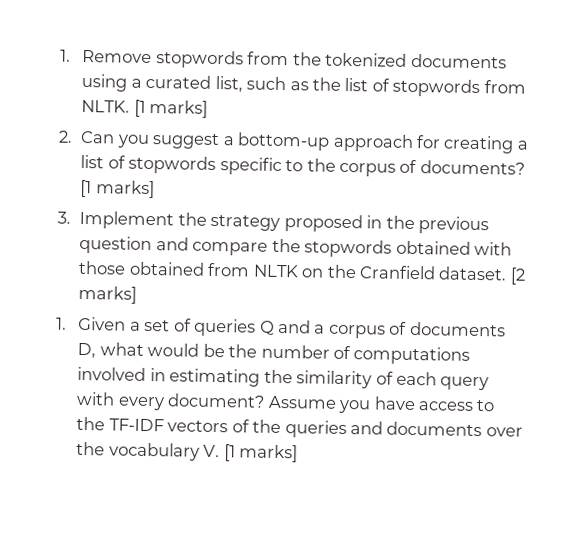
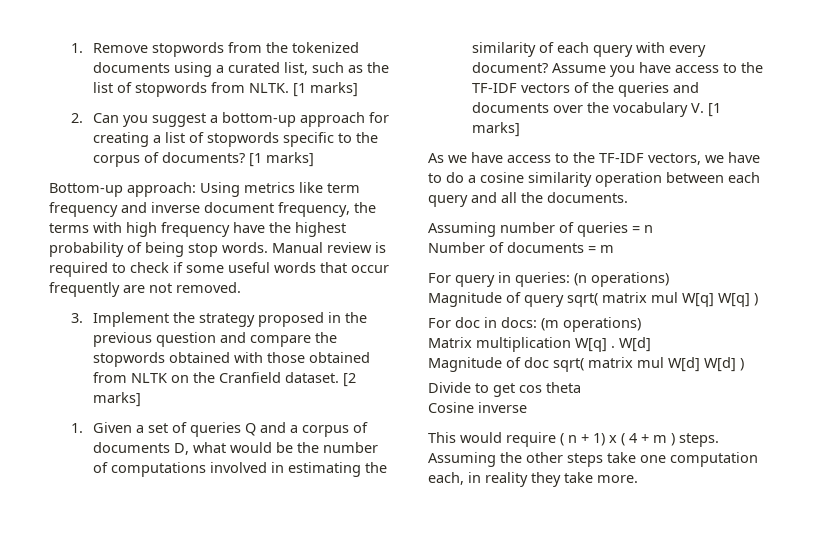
+ Bottom-up approach: Using metrics like term frequency and inverse document frequency, the terms with high frequency have the highest probability of being stop words. Manual review is required to check if some useful words that occur frequently are not removed.
+ As we have access to the TF-IDF vectors, we have to do a cosine similarity operation between each query and all the documents.
+ Assuming number of queries = n
+ Number of documents = m
+ For query in queries: (n operations)
+ Magnitude of query sqrt( matrix mul W[q] W[q] )
+ For doc in docs: (m operations)
+ Matrix multiplication W[q] . W[d]
+ Magnitude of doc sqrt( matrix mul W[d] W[d] )
+ Divide to get cos theta
+ Cosine inverse
+ This would require ( n + 1) x ( 4 + m ) steps. Assuming the other steps take one computation each, in reality they take more.

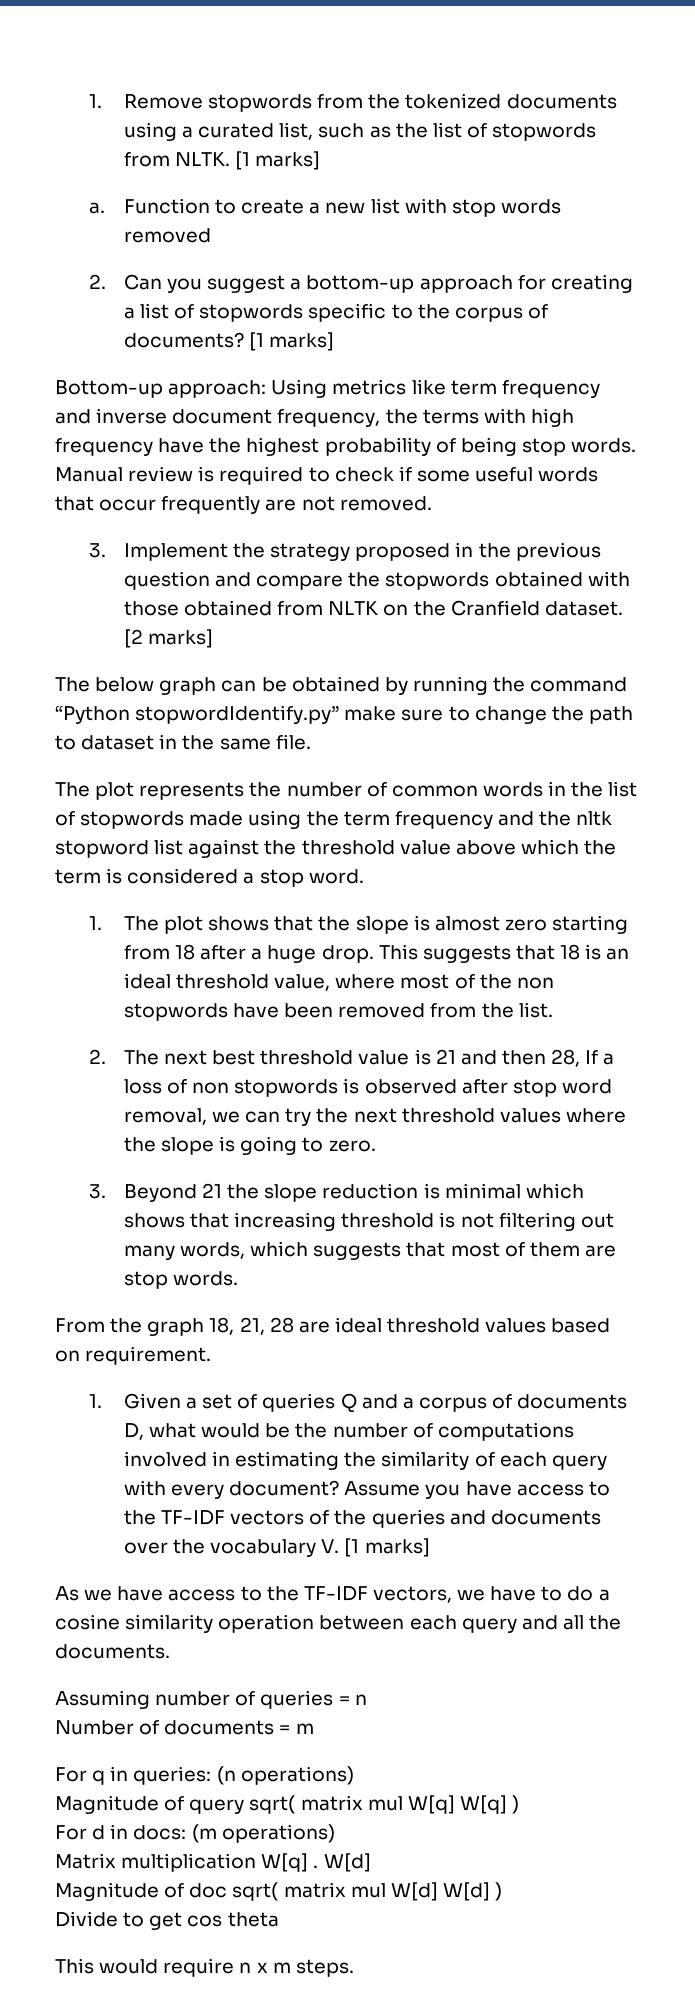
+ a. Function to create a new list with stop words removed
+ The below graph can be obtained by running the command “Python stopwordIdentify.py” make sure to change the path to dataset in the same file.
+ The plot represents the number of common words in the list of stopwords made using the term frequency and the nltk stopword list against the threshold value above which the term is considered a stop word.
+ 1. The plot shows that the slope is almost zero starting from 18 after a huge drop. This suggests that 18 is an ideal threshold value, where most of the non stopwords have been removed from the list.
+ 2. The next best threshold value is 21 and then 28, If a loss of non stopwords is observed after stop word removal, we can try the next threshold values where the slope is going to zero.
+ 3. Beyond 21 the slope reduction is minimal which shows that increasing threshold is not filtering out many words, which suggests that most of them are stop words.
+ From the graph 18, 21, 28 are ideal threshold values based on requirement.
- For query in queries: (n operations)
+ For q in queries: (n operations)
- For doc in docs: (m operations)
+ For d in docs: (m operations)
- Cosine inverse
- This would require ( n + 1) x ( 4 + m ) steps. Assuming the other steps take one computation each, in reality they take more.
+ This would require n x m steps.

